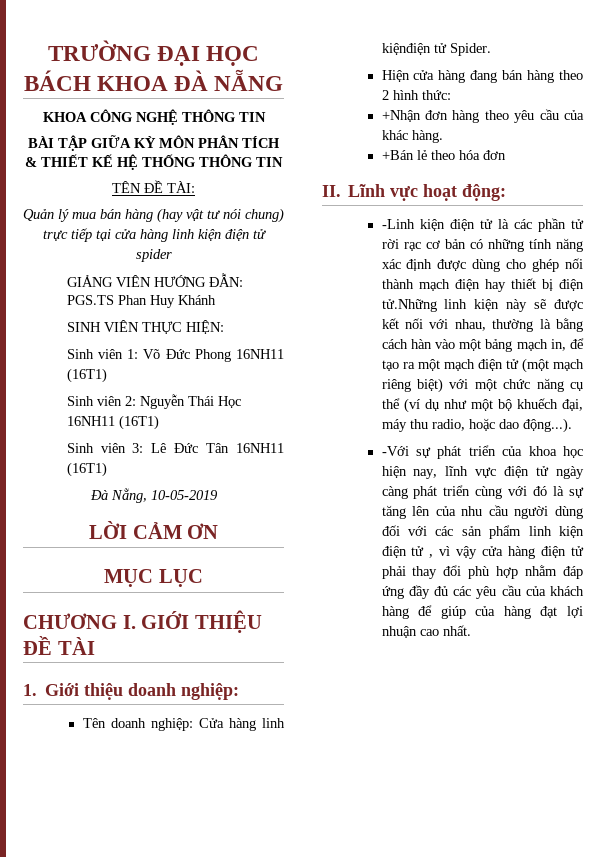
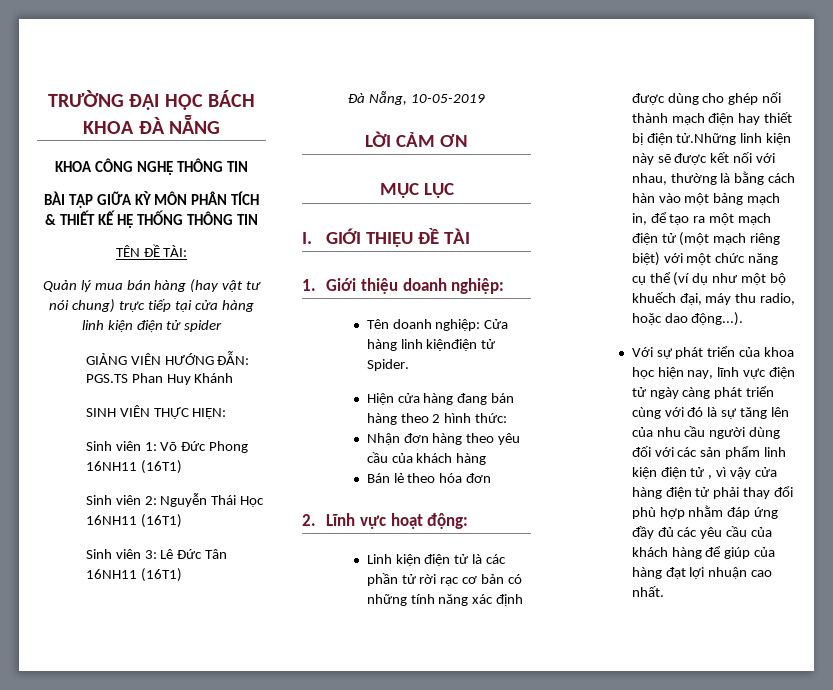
- CHƯƠNG I. GIỚI THIỆU ĐỀ TÀI
+ I. GIỚI THIỆU ĐỀ TÀI
- +Nhận đơn hàng theo yêu cầu của khác hàng.
- +Bán lẻ theo hóa đơn
+ Nhận đơn hàng theo yêu cầu của khách hàng
+ Bán lẻ theo hóa đơn
- II. Lĩnh vực hoạt động:
+ 2. Lĩnh vực hoạt động:
- -Linh kiện điện tử là các phần tử rời rạc cơ bản có những tính năng xác định được dùng cho ghép nối thành mạch điện hay thiết bị điện tử.Những linh kiện này sẽ được kết nối với nhau, thường là bằng cách hàn vào một bảng mạch in, để tạo ra một mạch điện tử (một mạch riêng biệt) với một chức năng cụ thể (ví dụ như một bộ khuếch đại, máy thu radio, hoặc dao động...).
+ Linh kiện điện tử là các phần tử rời rạc cơ bản có những tính năng xác định được dùng cho ghép nối thành mạch điện hay thiết bị điện tử.Những linh kiện này sẽ được kết nối với nhau, thường là bằng cách hàn vào một bảng mạch in, để tạo ra một mạch điện tử (một mạch riêng biệt) với một chức năng cụ thể (ví dụ như một bộ khuếch đại, máy thu radio, hoặc dao động...).
- -Với sự phát triển của khoa học hiện nay, lĩnh vực điện tử ngày càng phát triển cùng với đó là sự tăng lên của nhu cầu người dùng đối với các sản phẩm linh kiện điện tử , vì vậy cửa hàng điện tử phải thay đổi phù hợp nhằm đáp ứng đầy đủ các yêu cầu của khách hàng để giúp của hàng đạt lợi nhuận cao nhất.
+ Với sự phát triển của khoa học hiện nay, lĩnh vực điện tử ngày càng phát triển cùng với đó là sự tăng lên của nhu cầu người dùng đối với các sản phẩm linh kiện điện tử , vì vậy cửa hàng điện tử phải thay đổi phù hợp nhằm đáp ứng đầy đủ các yêu cầu của khách hàng để giúp của hàng đạt lợi nhuận cao nhất.

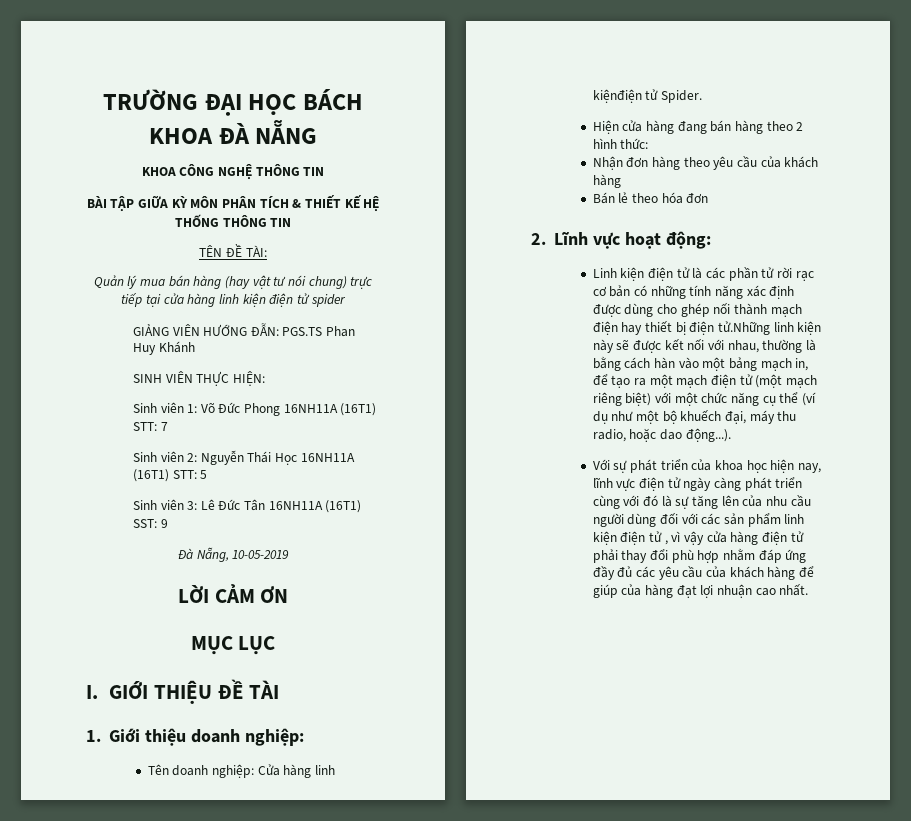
- Sinh viên 1: Võ Đức Phong 16NH11 (16T1)
+ Sinh viên 1: Võ Đức Phong 16NH11A (16T1) STT: 7
- Sinh viên 2: Nguyễn Thái Học 16NH11 (16T1)
+ Sinh viên 2: Nguyễn Thái Học 16NH11A (16T1) STT: 5
- Sinh viên 3: Lê Đức Tân 16NH11 (16T1)
+ Sinh viên 3: Lê Đức Tân 16NH11A (16T1) SST: 9

